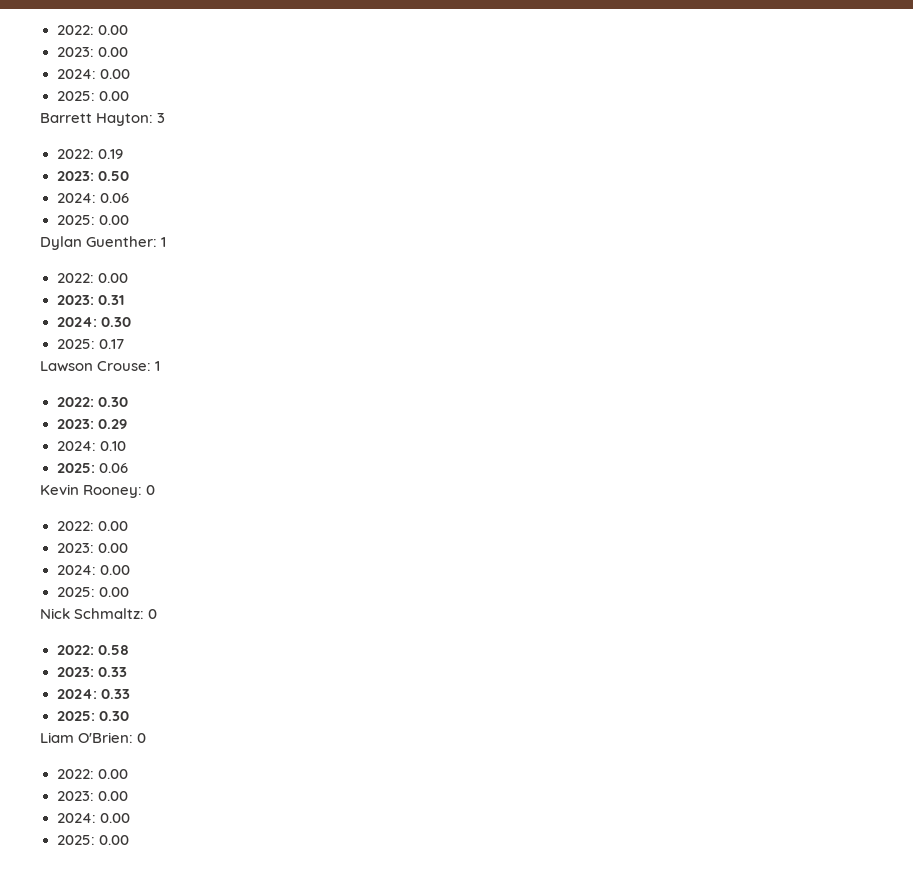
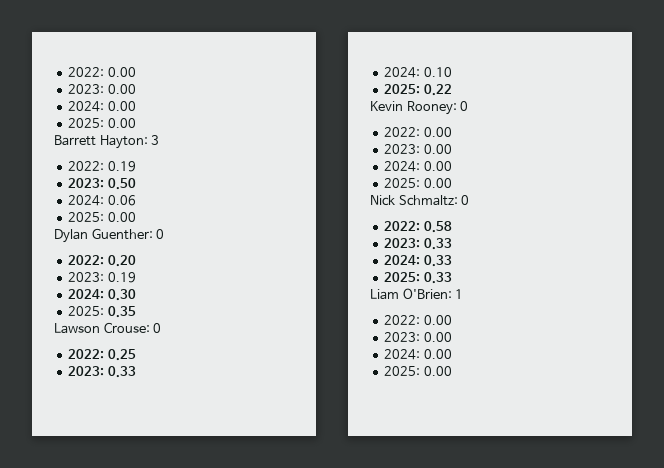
- Dylan Guenther: 1
- 2022: 0.00
- 2023: 0.31
+ Dylan Guenther: 0
+ 2022: 0.20
+ 2023: 0.19
- 2025: 0.17
+ 2025: 0.35
- Lawson Crouse: 1
- 2022: 0.30
- 2023: 0.29
+ Lawson Crouse: 0
+ 2022: 0.25
+ 2023: 0.33
- 2025: 0.06
+ 2025: 0.22
- 2025: 0.30
+ 2025: 0.33
- Liam O'Brien: 0
+ Liam O'Brien: 1

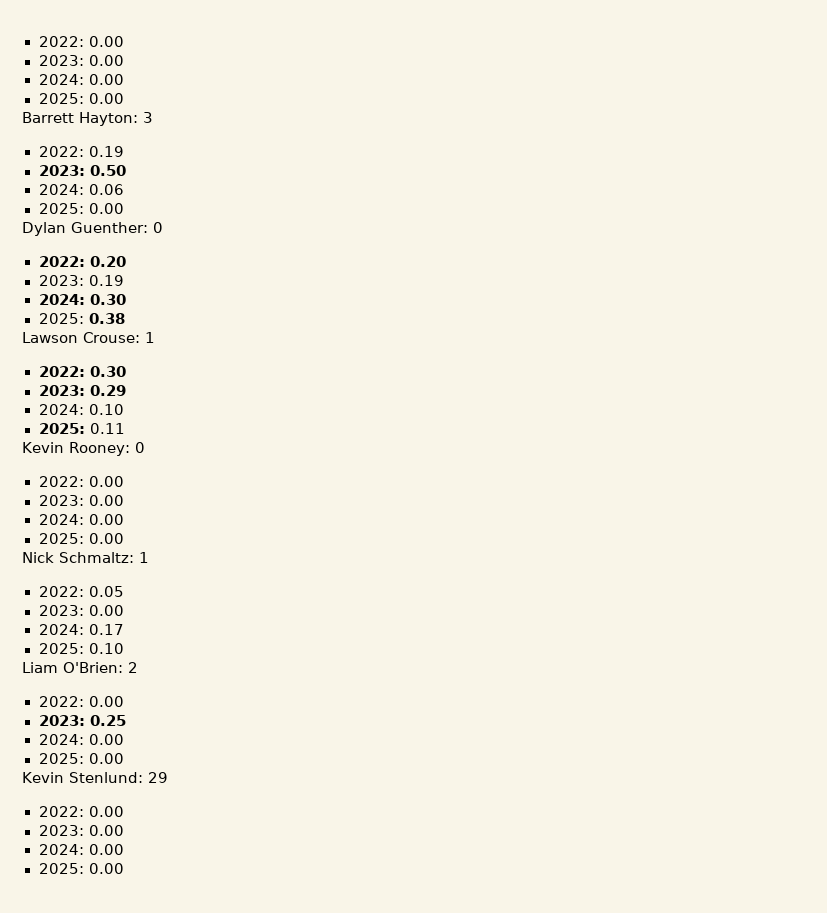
- 2025: 0.35
+ 2025: 0.38
- Lawson Crouse: 0
- 2022: 0.25
- 2023: 0.33
+ Lawson Crouse: 1
+ 2022: 0.30
+ 2023: 0.29
- 2025: 0.22
+ 2025: 0.11
- Nick Schmaltz: 0
- 2022: 0.58
- 2023: 0.33
- 2024: 0.33
- 2025: 0.33
+ Nick Schmaltz: 1
+ 2022: 0.05
+ 2023: 0.00
+ 2024: 0.17
+ 2025: 0.10
- Liam O'Brien: 1
+ Liam O'Brien: 2
+ 2022: 0.00
+ 2023: 0.25
+ 2024: 0.00
+ 2025: 0.00
+ Kevin Stenlund: 29

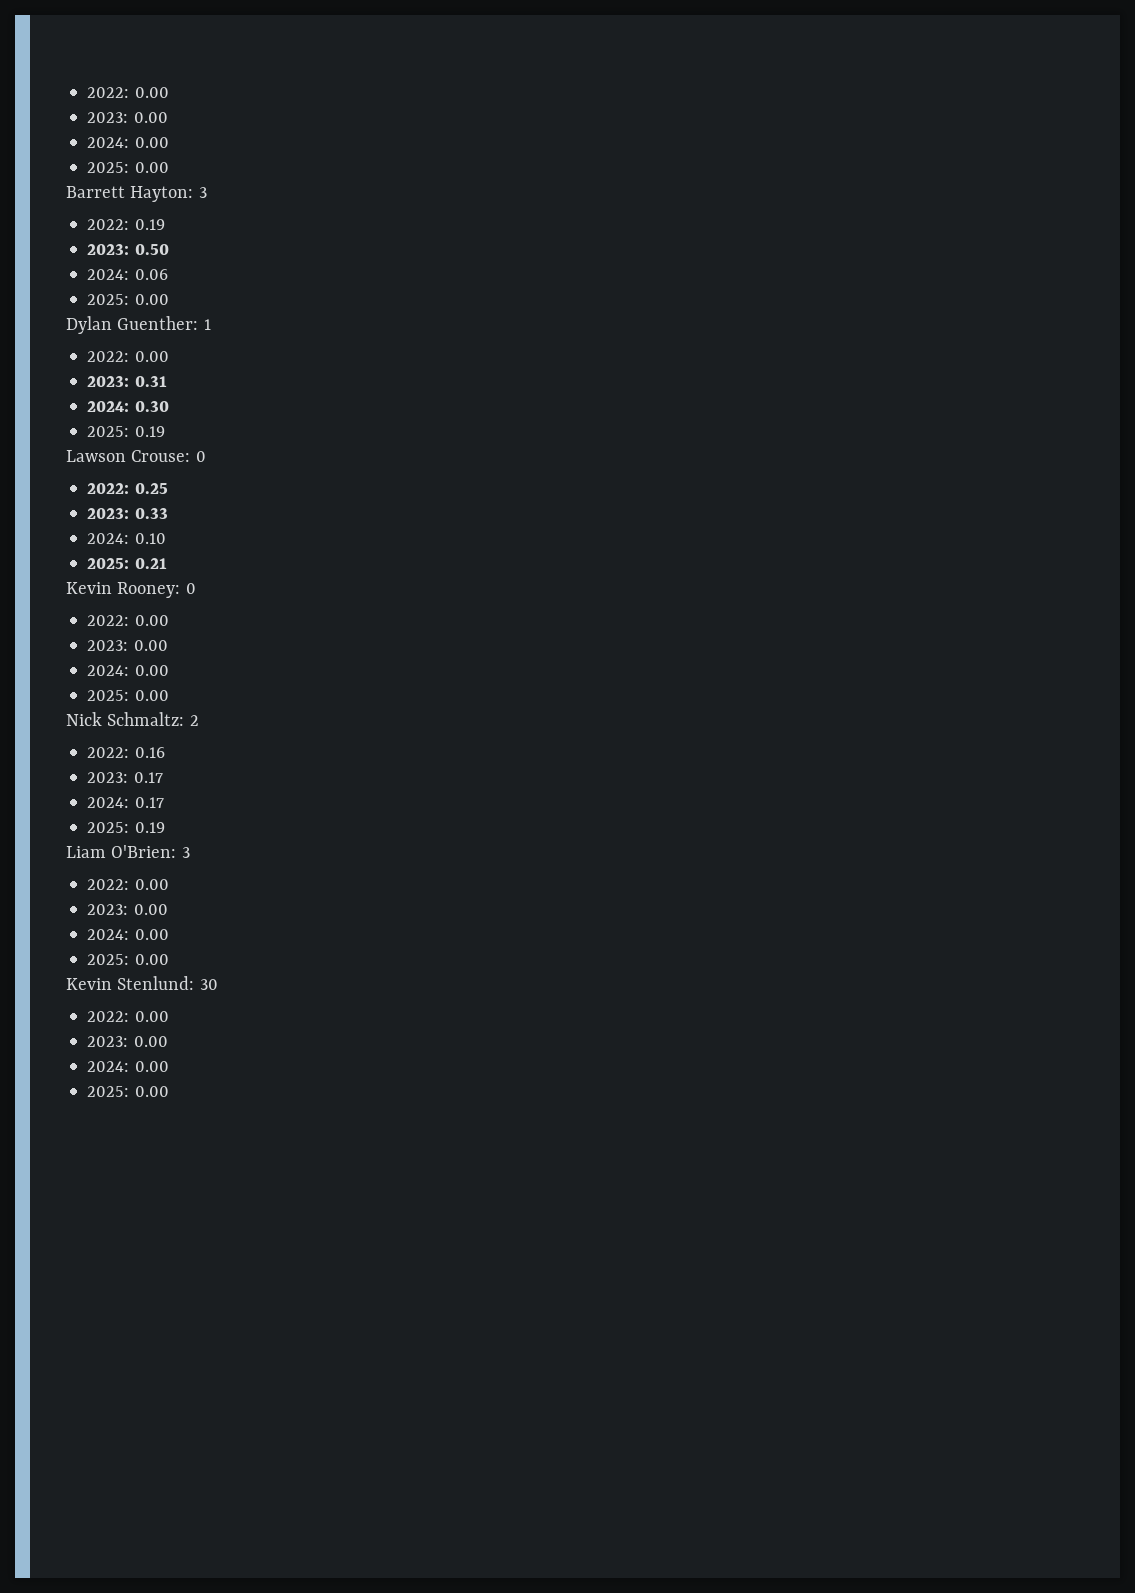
- Dylan Guenther: 0
- 2022: 0.20
- 2023: 0.19
+ Dylan Guenther: 1
+ 2022: 0.00
+ 2023: 0.31
  2024: 0.30
- 2025: 0.38
+ 2025: 0.19
- Lawson Crouse: 1
- 2022: 0.30
- 2023: 0.29
+ Lawson Crouse: 0
+ 2022: 0.25
+ 2023: 0.33
- 2025: 0.11
+ 2025: 0.21
- Nick Schmaltz: 1
- 2022: 0.05
- 2023: 0.00
+ Nick Schmaltz: 2
+ 2022: 0.16
+ 2023: 0.17
  2024: 0.17
- 2025: 0.10
+ 2025: 0.19
- Liam O'Brien: 2
+ Liam O'Brien: 3
  2022: 0.00
- 2023: 0.25
+ 2023: 0.00
  2024: 0.00
  2025: 0.00
- Kevin Stenlund: 29
+ Kevin Stenlund: 30

